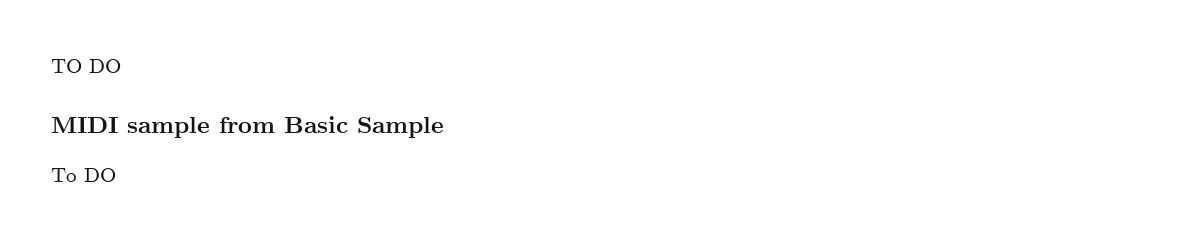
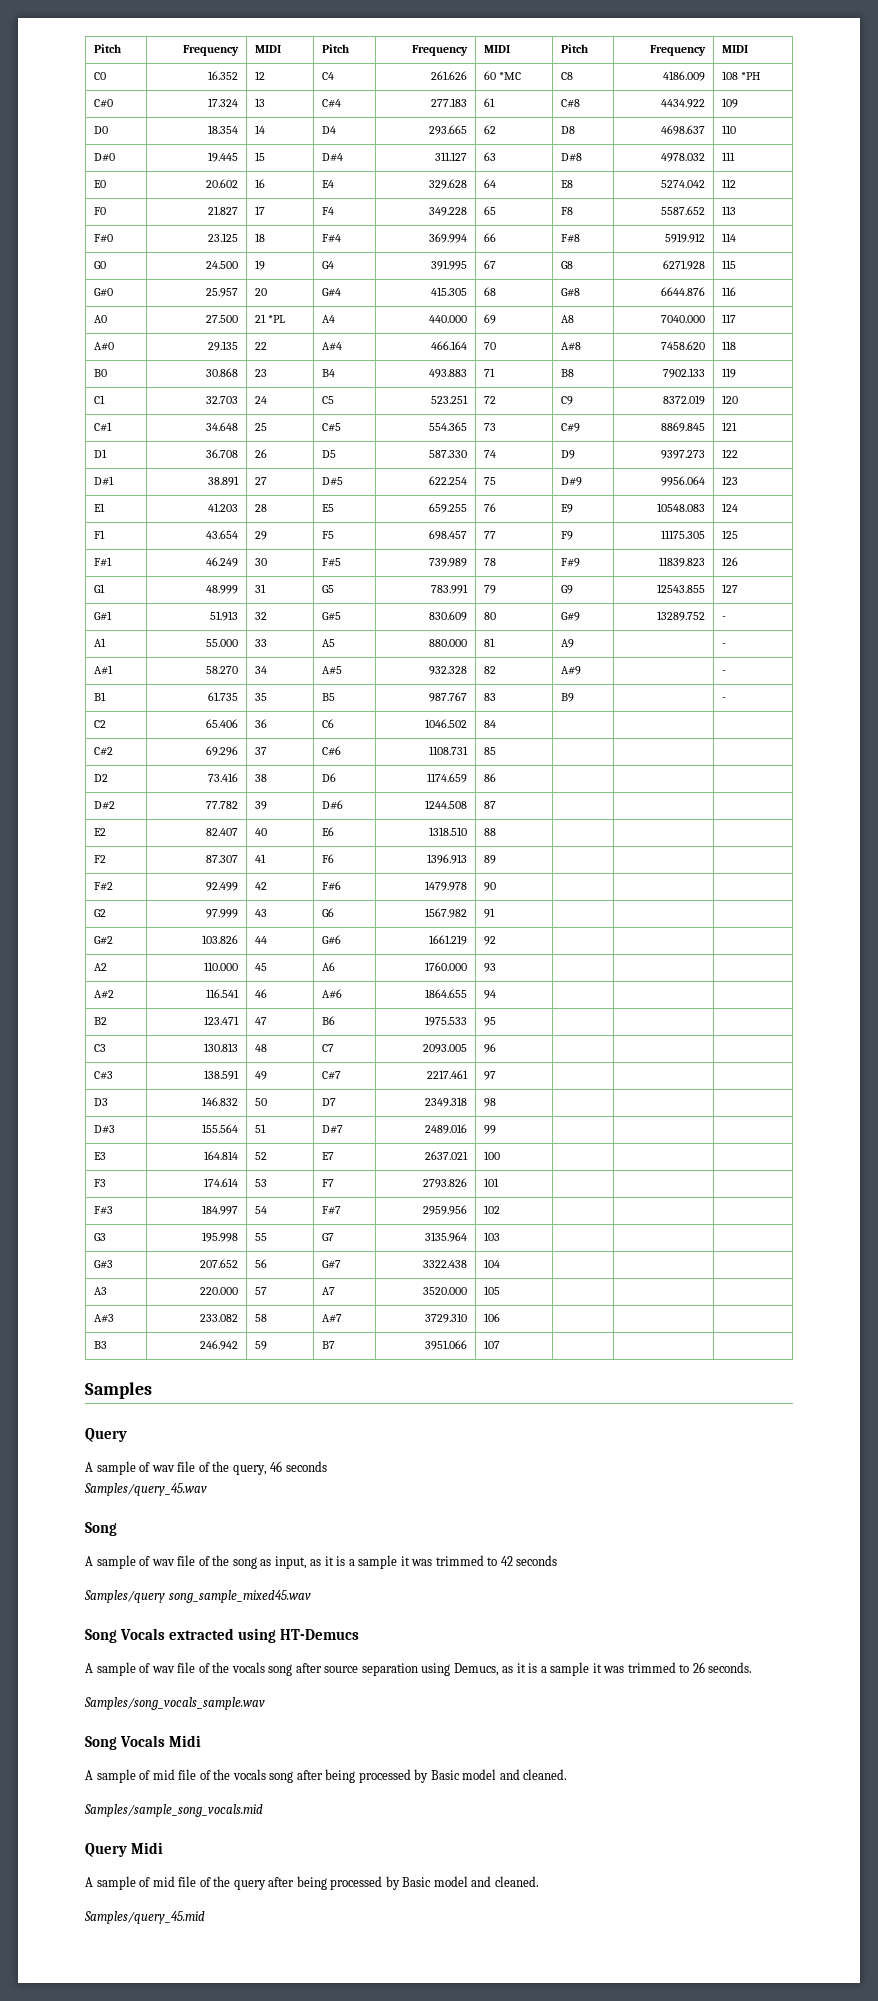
- TO DO
- MIDI sample from Basic Sample
- To DO
+ Pitch | Frequency | MIDI | Pitch | Frequency | MIDI | Pitch | Frequency | MIDI
+ C0 | 16.352 | 12 | C4 | 261.626 | 60 *MC | C8 | 4186.009 | 108 *PH
+ C#0 | 17.324 | 13 | C#4 | 277.183 | 61 | C#8 | 4434.922 | 109
+ D0 | 18.354 | 14 | D4 | 293.665 | 62 | D8 | 4698.637 | 110
+ D#0 | 19.445 | 15 | D#4 | 311.127 | 63 | D#8 | 4978.032 | 111
+ E0 | 20.602 | 16 | E4 | 329.628 | 64 | E8 | 5274.042 | 112
+ F0 | 21.827 | 17 | F4 | 349.228 | 65 | F8 | 5587.652 | 113
+ F#0 | 23.125 | 18 | F#4 | 369.994 | 66 | F#8 | 5919.912 | 114
+ G0 | 24.500 | 19 | G4 | 391.995 | 67 | G8 | 6271.928 | 115
+ G#0 | 25.957 | 20 | G#4 | 415.305 | 68 | G#8 | 6644.876 | 116
+ A0 | 27.500 | 21 *PL | A4 | 440.000 | 69 | A8 | 7040.000 | 117
+ A#0 | 29.135 | 22 | A#4 | 466.164 | 70 | A#8 | 7458.620 | 118
+ B0 | 30.868 | 23 | B4 | 493.883 | 71 | B8 | 7902.133 | 119
+ C1 | 32.703 | 24 | C5 | 523.251 | 72 | C9 | 8372.019 | 120
+ C#1 | 34.648 | 25 | C#5 | 554.365 | 73 | C#9 | 8869.845 | 121
+ D1 | 36.708 | 26 | D5 | 587.330 | 74 | D9 | 9397.273 | 122
+ D#1 | 38.891 | 27 | D#5 | 622.254 | 75 | D#9 | 9956.064 | 123
+ E1 | 41.203 | 28 | E5 | 659.255 | 76 | E9 | 10548.083 | 124
+ F1 | 43.654 | 29 | F5 | 698.457 | 77 | F9 | 11175.305 | 125
+ F#1 | 46.249 | 30 | F#5 | 739.989 | 78 | F#9 | 11839.823 | 126
+ G1 | 48.999 | 31 | G5 | 783.991 | 79 | G9 | 12543.855 | 127
+ G#1 | 51.913 | 32 | G#5 | 830.609 | 80 | G#9 | 13289.752 | -
+ A1 | 55.000 | 33 | A5 | 880.000 | 81 | A9 | | -
+ A#1 | 58.270 | 34 | A#5 | 932.328 | 82 | A#9 | | -
+ B1 | 61.735 | 35 | B5 | 987.767 | 83 | B9 | | -
+ C2 | 65.406 | 36 | C6 | 1046.502 | 84 | | |
+ C#2 | 69.296 | 37 | C#6 | 1108.731 | 85 | | |
+ D2 | 73.416 | 38 | D6 | 1174.659 | 86 | | |
+ D#2 | 77.782 | 39 | D#6 | 1244.508 | 87 | | |
+ E2 | 82.407 | 40 | E6 | 1318.510 | 88 | | |
+ F2 | 87.307 | 41 | F6 | 1396.913 | 89 | | |
+ F#2 | 92.499 | 42 | F#6 | 1479.978 | 90 | | |
+ G2 | 97.999 | 43 | G6 | 1567.982 | 91 | | |
+ G#2 | 103.826 | 44 | G#6 | 1661.219 | 92 | | |
+ A2 | 110.000 | 45 | A6 | 1760.000 | 93 | | |
+ A#2 | 116.541 | 46 | A#6 | 1864.655 | 94 | | |
+ B2 | 123.471 | 47 | B6 | 1975.533 | 95 | | |
+ C3 | 130.813 | 48 | C7 | 2093.005 | 96 | | |
+ C#3 | 138.591 | 49 | C#7 | 2217.461 | 97 | | |
+ D3 | 146.832 | 50 | D7 | 2349.318 | 98 | | |
+ D#3 | 155.564 | 51 | D#7 | 2489.016 | 99 | | |
+ E3 | 164.814 | 52 | E7 | 2637.021 | 100 | | |
+ F3 | 174.614 | 53 | F7 | 2793.826 | 101 | | |
+ F#3 | 184.997 | 54 | F#7 | 2959.956 | 102 | | |
+ G3 | 195.998 | 55 | G7 | 3135.964 | 103 | | |
+ G#3 | 207.652 | 56 | G#7 | 3322.438 | 104 | | |
+ A3 | 220.000 | 57 | A7 | 3520.000 | 105 | | |
+ A#3 | 233.082 | 58 | A#7 | 3729.310 | 106 | | |
+ B3 | 246.942 | 59 | B7 | 3951.066 | 107 | | |
+ Samples
+ Query
+ A sample of wav file of the query, 46 seconds
+ Samples/query_45.wav
+ Song
+ A sample of wav file of the song as input, as it is a sample it was trimmed to 42 seconds
+ Samples/query song_sample_mixed45.wav
+ Song Vocals extracted using HT-Demucs
+ A sample of wav file of the vocals song after source separation using Demucs, as it is a sample it was trimmed to 26 seconds.
+ Samples/song_vocals_sample.wav
+ Song Vocals Midi
+ A sample of mid file of the vocals song after being processed by Basic model and cleaned.
+ Samples/sample_song_vocals.mid
+ Query Midi
+ A sample of mid file of the query after being processed by Basic model and cleaned.
+ Samples/query_45.mid

